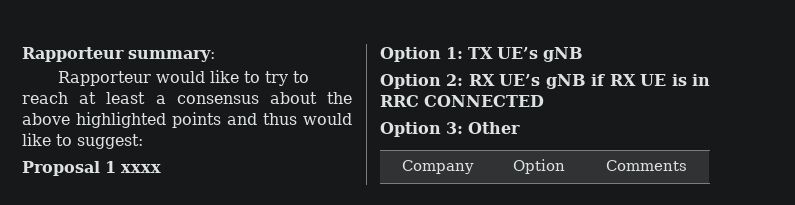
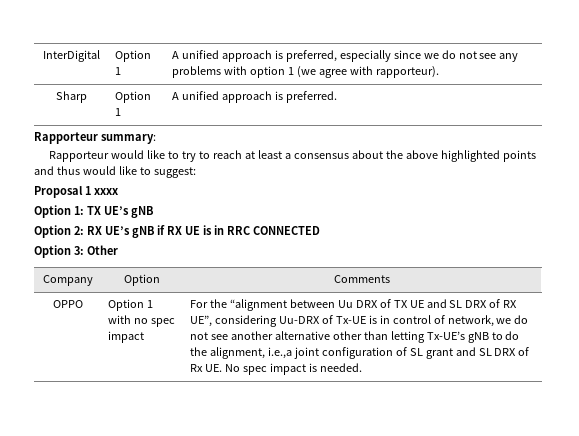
+ InterDigital | Option 1 | A unified approach is preferred, especially since we do not see any problems with option 1 (we agree with rapporteur).
+ Sharp | Option 1 | A unified approach is preferred.
+ OPPO | Option 1 with no spec impact | For the “alignment between Uu DRX of TX UE and SL DRX of RX UE”, considering Uu-DRX of Tx-UE is in control of network, we do not see another alternative other than letting Tx-UE’s gNB to do the alignment, i.e.,a joint configuration of SL grant and SL DRX of Rx UE. No spec impact is needed.

